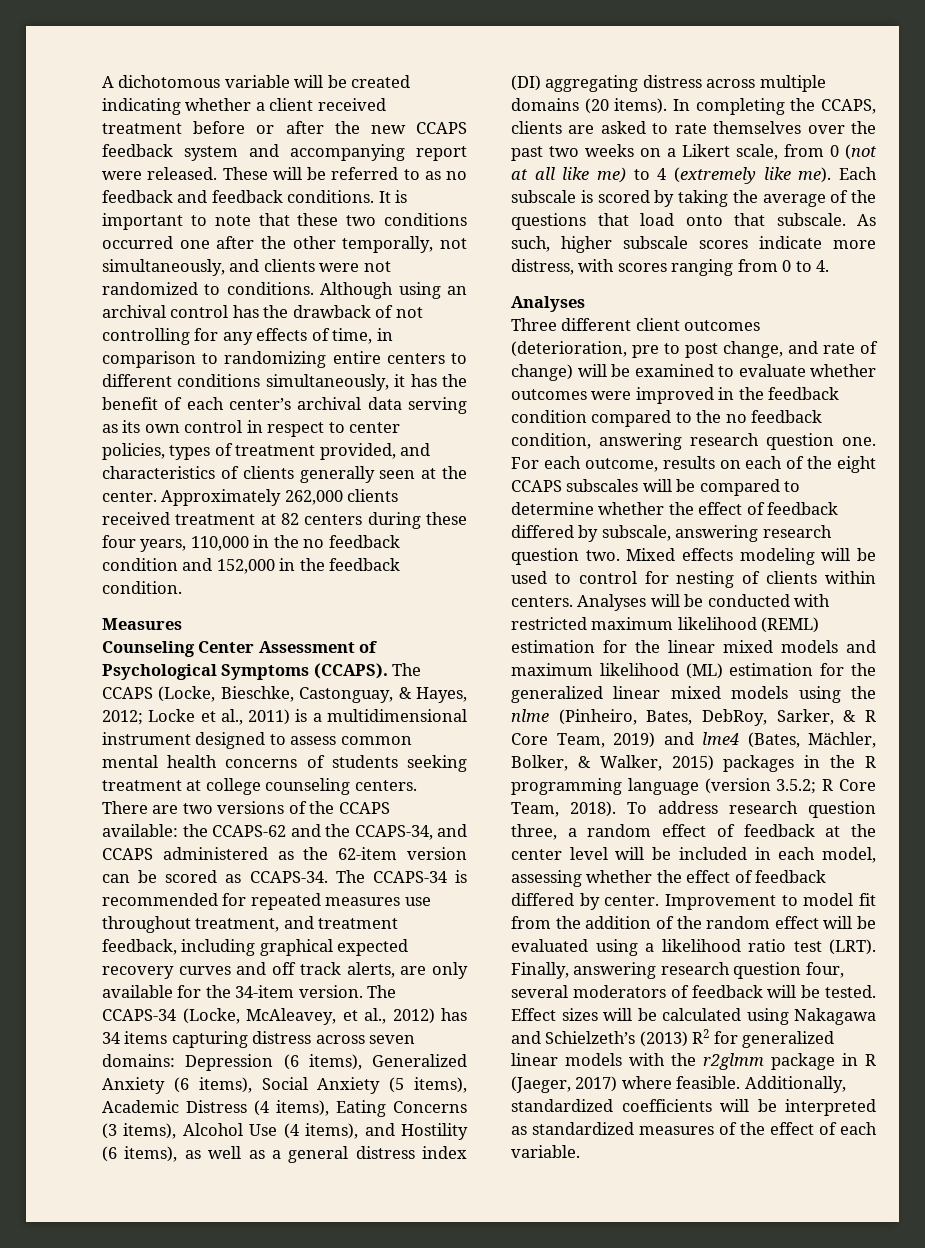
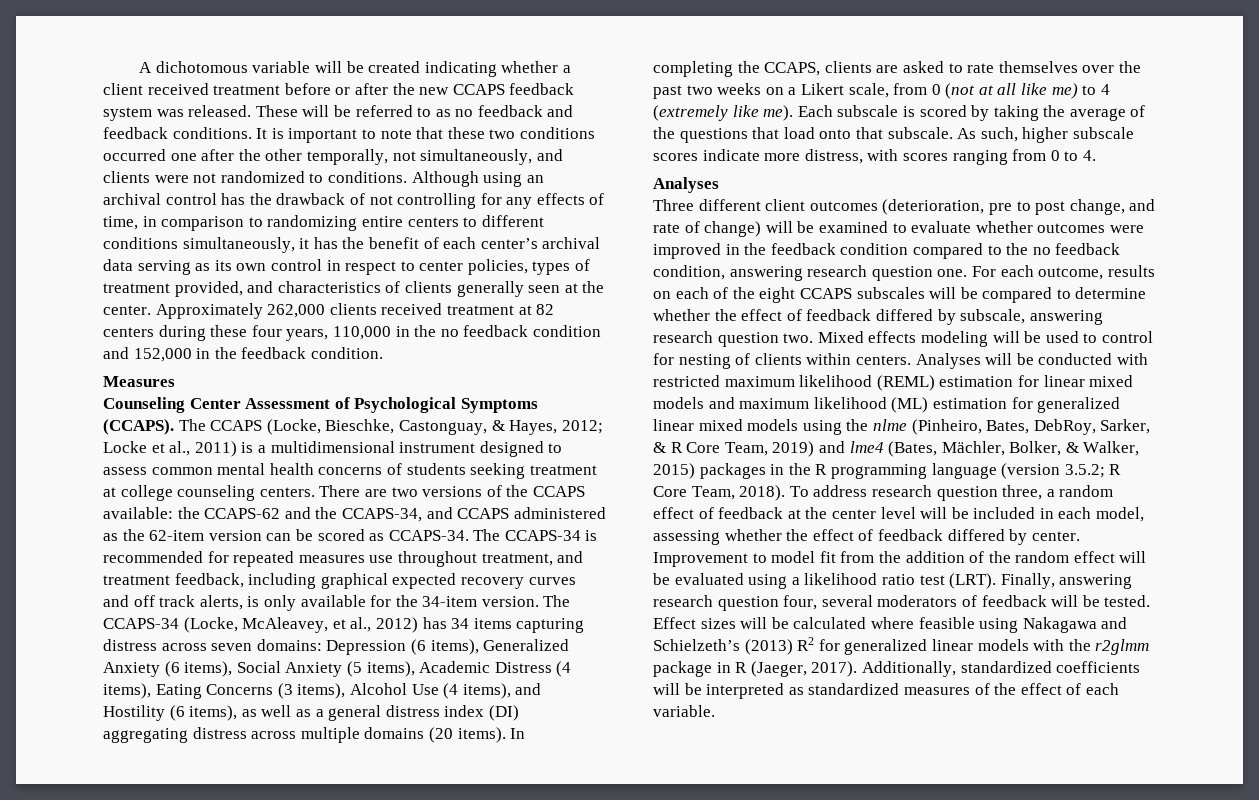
- A dichotomous variable will be created indicating whether a client received treatment before or after the new CCAPS feedback system and accompanying report were released.
+ A dichotomous variable will be created indicating whether a client received treatment before or after the new CCAPS feedback system was released.
- The CCAPS-34 is recommended for repeated measures use throughout treatment, and treatment feedback, including graphical expected recovery curves and off track alerts, are only available for the 34-item version.
+ The CCAPS-34 is recommended for repeated measures use throughout treatment, and treatment feedback, including graphical expected recovery curves and off track alerts, is only available for the 34-item version.
- Analyses will be conducted with restricted maximum likelihood (REML) estimation for the linear mixed models and maximum likelihood (ML) estimation for the generalized linear mixed models using the nlme (Pinheiro, Bates, DebRoy, Sarker, & R Core Team, 2019) and lme4 (Bates, Mächler, Bolker, & Walker, 2015) packages in the R programming language (version 3.5.2; R Core Team, 2018).
+ Analyses will be conducted with restricted maximum likelihood (REML) estimation for linear mixed models and maximum likelihood (ML) estimation for generalized linear mixed models using the nlme (Pinheiro, Bates, DebRoy, Sarker, & R Core Team, 2019) and lme4 (Bates, Mächler, Bolker, & Walker, 2015) packages in the R programming language (version 3.5.2; R Core Team, 2018).
- Effect sizes will be calculated using Nakagawa and Schielzeth’s (2013) R2 for generalized linear models with the r2glmm package in R (Jaeger, 2017) where feasible.
+ Effect sizes will be calculated where feasible using Nakagawa and Schielzeth’s (2013) R2 for generalized linear models with the r2glmm package in R (Jaeger, 2017).

